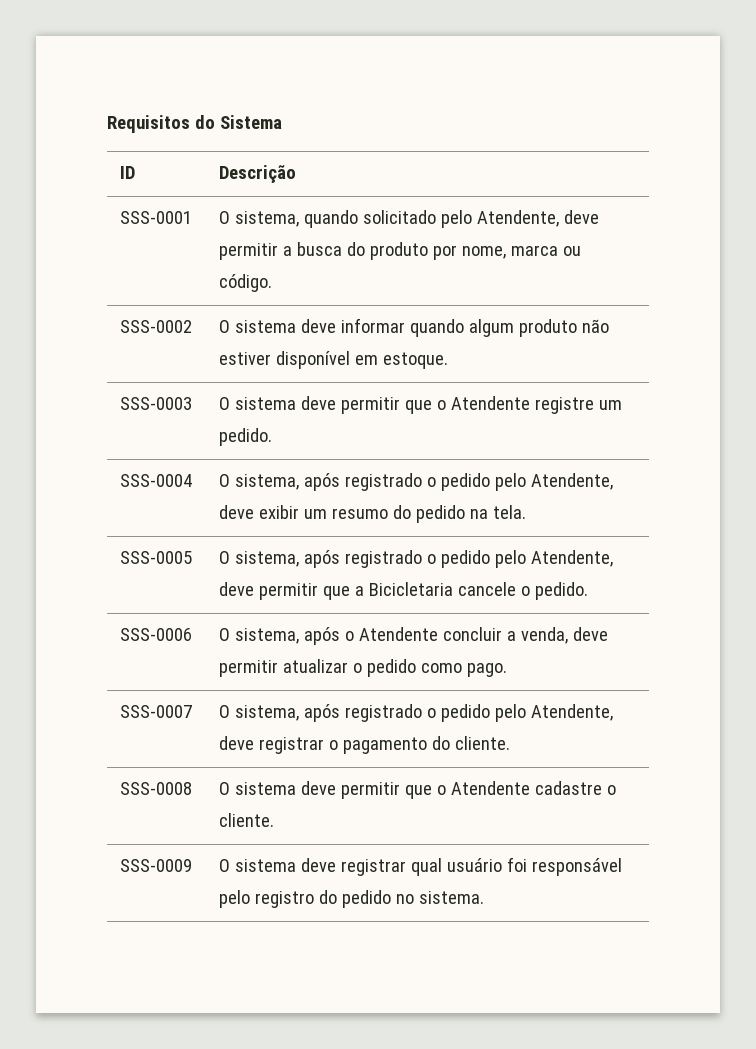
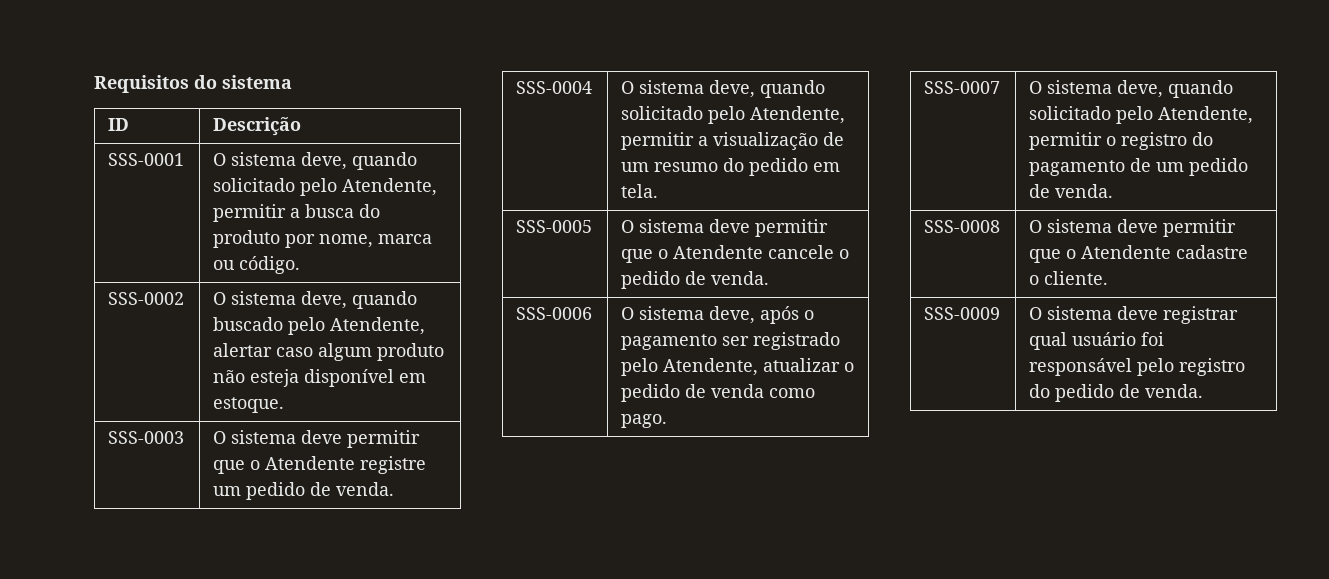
- Requisitos do Sistema
+ Requisitos do sistema
- SSS-0001 | O sistema, quando solicitado pelo Atendente, deve permitir a busca do produto por nome, marca ou código.
+ SSS-0001 | O sistema deve, quando solicitado pelo Atendente, permitir a busca do produto por nome, marca ou código.
- SSS-0002 | O sistema deve informar quando algum produto não estiver disponível em estoque.
+ SSS-0002 | O sistema deve, quando buscado pelo Atendente, alertar caso algum produto não esteja disponível em estoque.
- SSS-0003 | O sistema deve permitir que o Atendente registre um pedido.
+ SSS-0003 | O sistema deve permitir que o Atendente registre um pedido de venda.
- SSS-0004 | O sistema, após registrado o pedido pelo Atendente, deve exibir um resumo do pedido na tela.
+ SSS-0004 | O sistema deve, quando solicitado pelo Atendente, permitir a visualização de um resumo do pedido em tela.
- SSS-0005 | O sistema, após registrado o pedido pelo Atendente, deve permitir que a Bicicletaria cancele o pedido.
- SSS-0006 | O sistema, após o Atendente concluir a venda, deve permitir atualizar o pedido como pago.
+ SSS-0005 | O sistema deve permitir que o Atendente cancele o pedido de venda.
+ SSS-0006 | O sistema deve, após o pagamento ser registrado pelo Atendente, atualizar o pedido de venda como pago.
- SSS-0007 | O sistema, após registrado o pedido pelo Atendente, deve registrar o pagamento do cliente.
+ SSS-0007 | O sistema deve, quando solicitado pelo Atendente, permitir o registro do pagamento de um pedido de venda.
- SSS-0009 | O sistema deve registrar qual usuário foi responsável pelo registro do pedido no sistema.
+ SSS-0009 | O sistema deve registrar qual usuário foi responsável pelo registro do pedido de venda.

